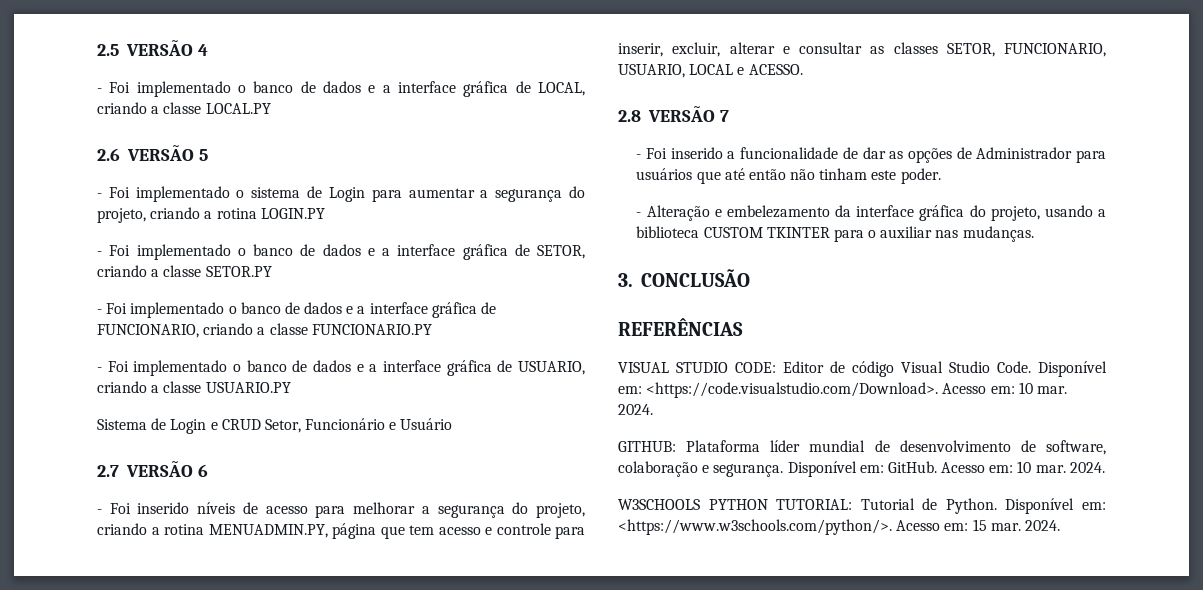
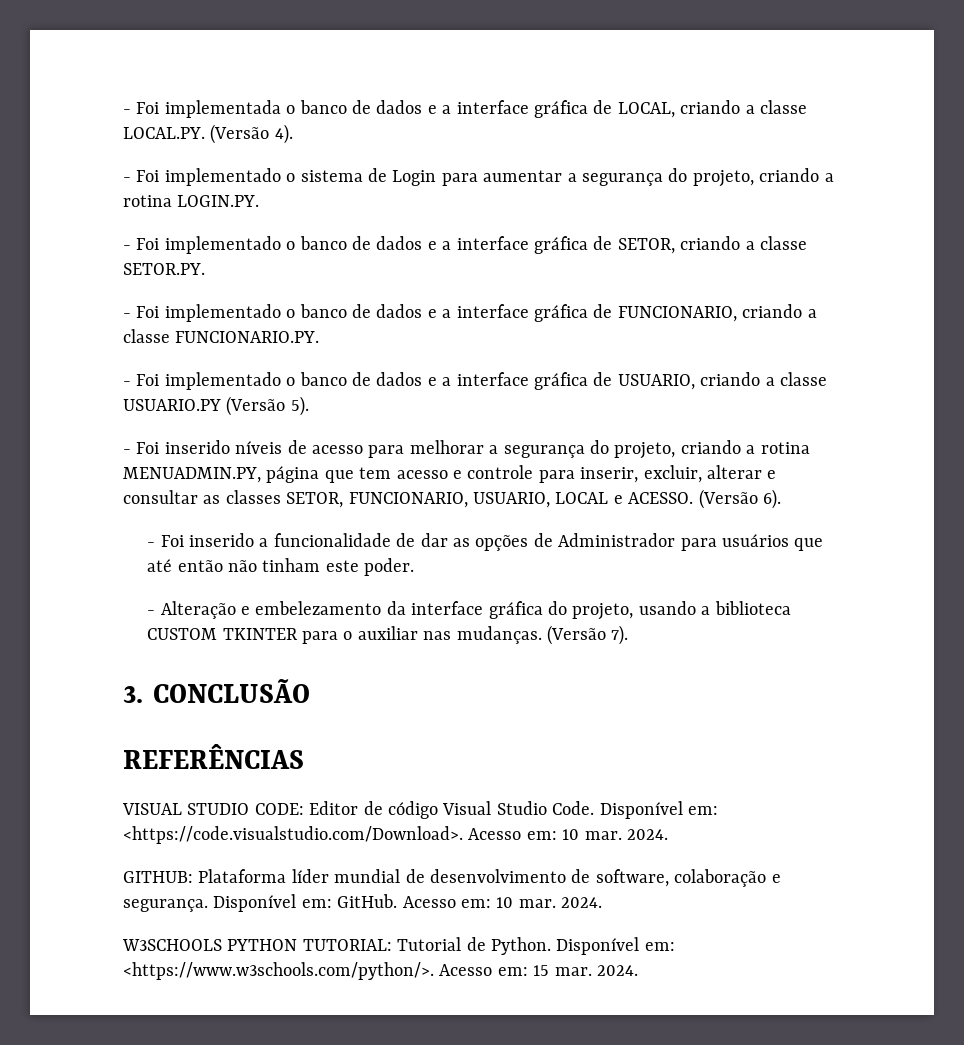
- 2.5 VERSÃO 4
- - Foi implementado o banco de dados e a interface gráfica de LOCAL, criando a classe LOCAL.PY
- 2.6 VERSÃO 5
+ - Foi implementada o banco de dados e a interface gráfica de LOCAL, criando a classe LOCAL.PY. (Versão 4).
- - Foi implementado o sistema de Login para aumentar a segurança do projeto, criando a rotina LOGIN.PY
+ - Foi implementado o sistema de Login para aumentar a segurança do projeto, criando a rotina LOGIN.PY.
- - Foi implementado o banco de dados e a interface gráfica de SETOR, criando a classe SETOR.PY
+ - Foi implementado o banco de dados e a interface gráfica de SETOR, criando a classe SETOR.PY.
- - Foi implementado o banco de dados e a interface gráfica de FUNCIONARIO, criando a classe FUNCIONARIO.PY
+ - Foi implementado o banco de dados e a interface gráfica de FUNCIONARIO, criando a classe FUNCIONARIO.PY.
- - Foi implementado o banco de dados e a interface gráfica de USUARIO, criando a classe USUARIO.PY
- Sistema de Login e CRUD Setor, Funcionário e Usuário
- 2.7 VERSÃO 6
+ - Foi implementado o banco de dados e a interface gráfica de USUARIO, criando a classe USUARIO.PY (Versão 5).
- - Foi inserido níveis de acesso para melhorar a segurança do projeto, criando a rotina MENUADMIN.PY, página que tem acesso e controle para inserir, excluir, alterar e consultar as classes SETOR, FUNCIONARIO, USUARIO, LOCAL e ACESSO.
- 2.8 VERSÃO 7
+ - Foi inserido níveis de acesso para melhorar a segurança do projeto, criando a rotina MENUADMIN.PY, página que tem acesso e controle para inserir, excluir, alterar e consultar as classes SETOR, FUNCIONARIO, USUARIO, LOCAL e ACESSO. (Versão 6).
+ (Versão 7).

